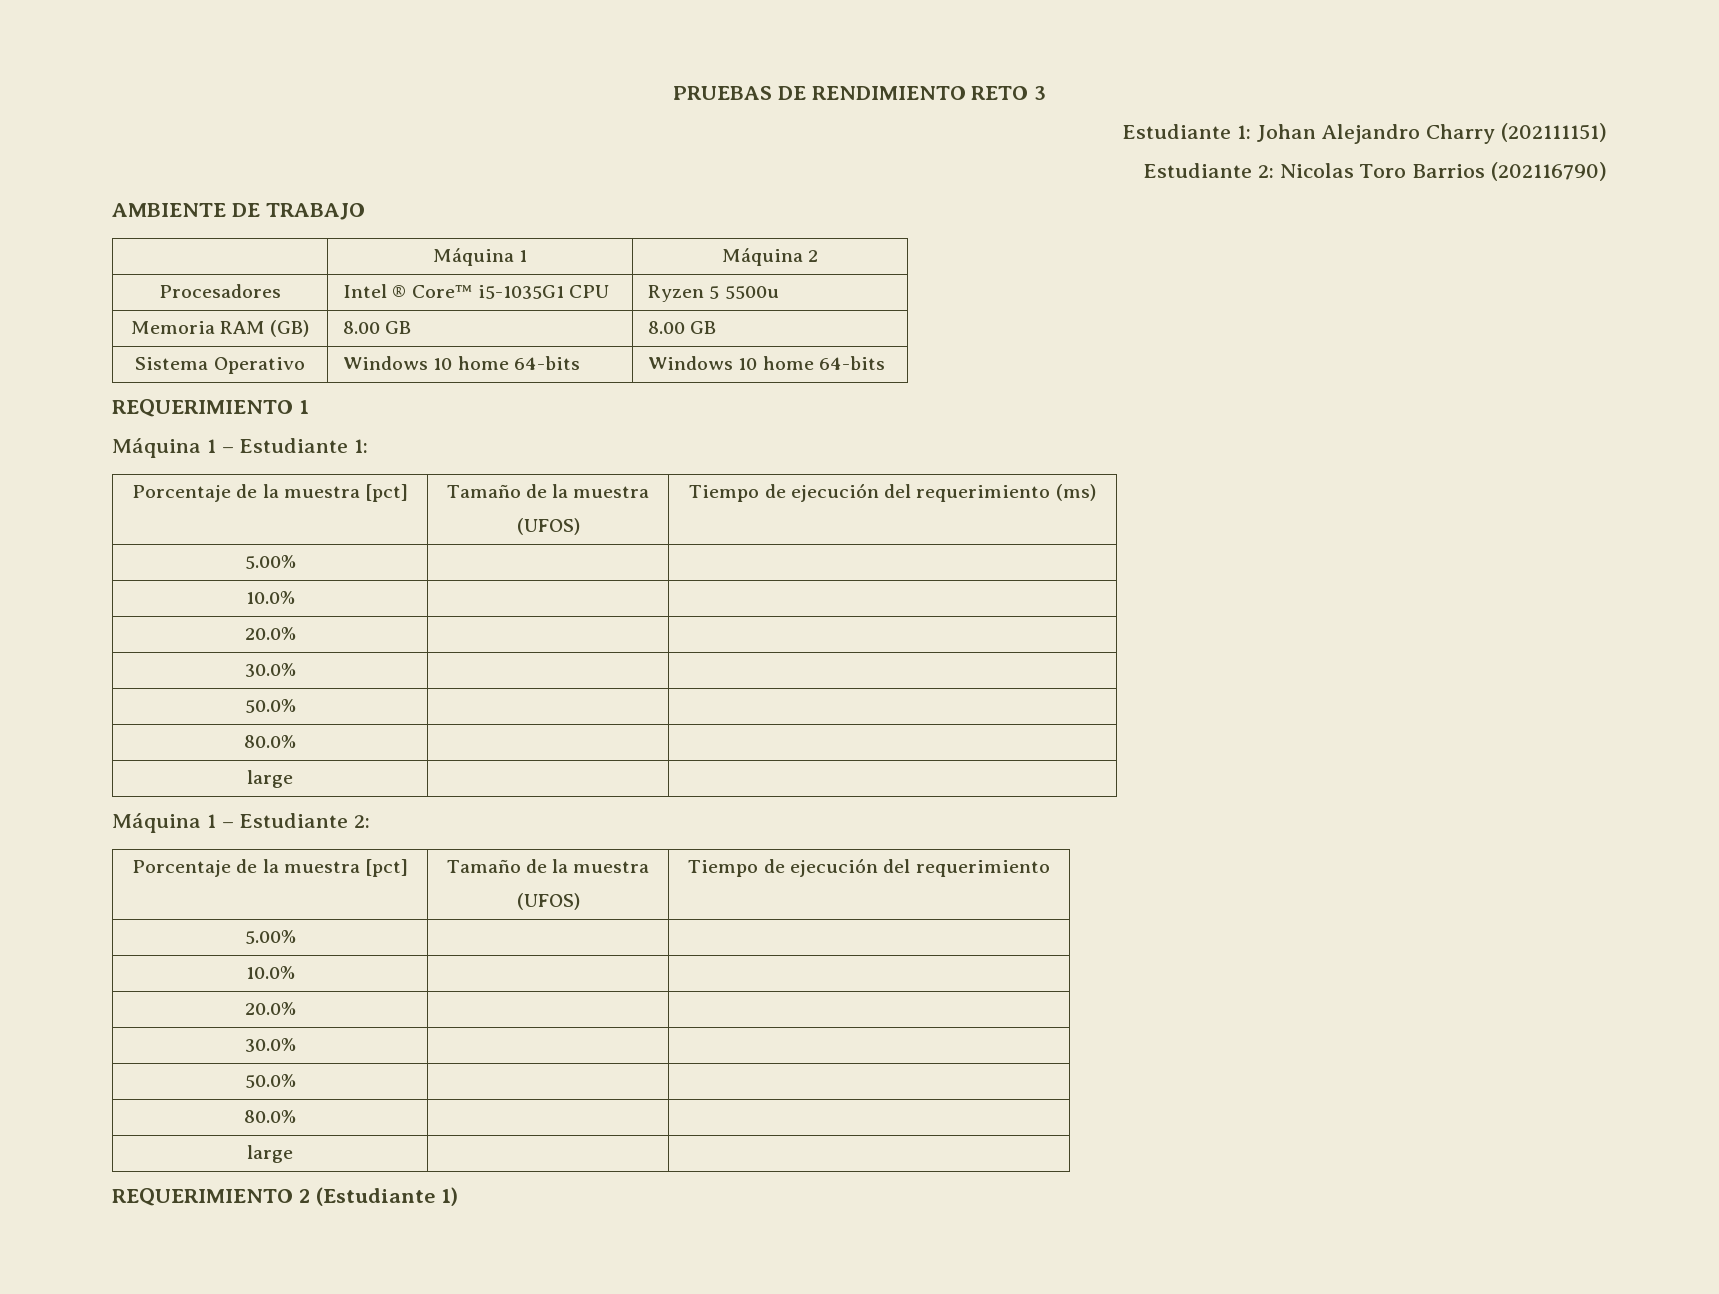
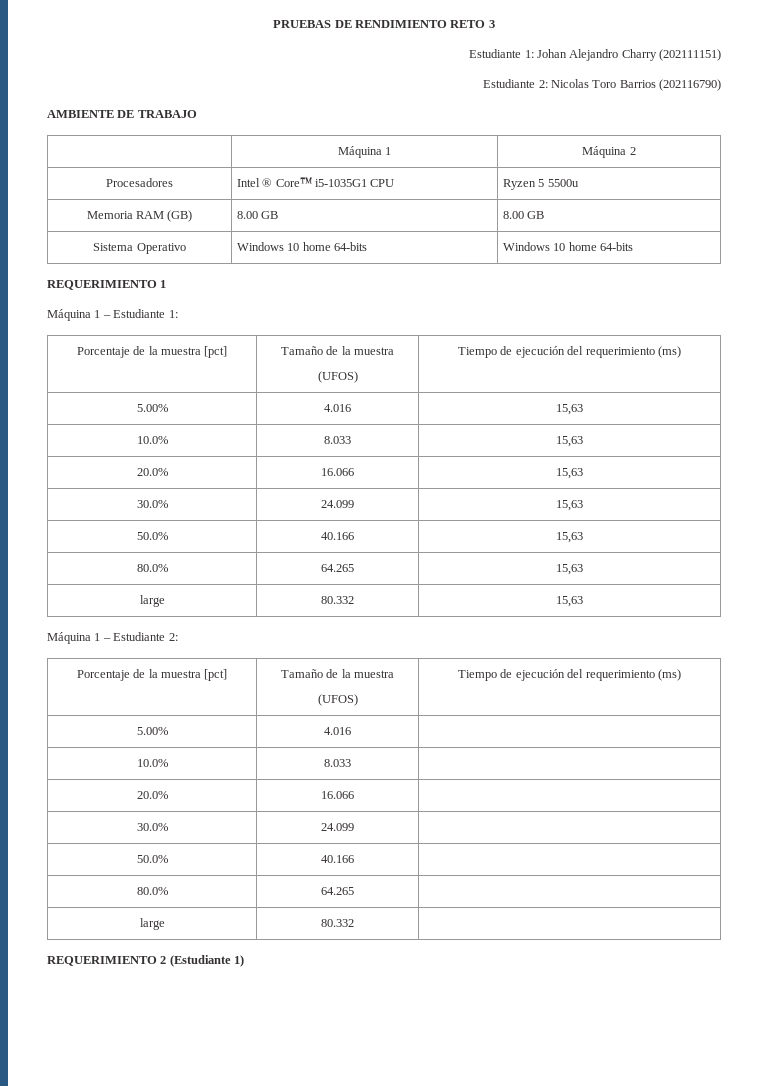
  Máquina 1 – Estudiante 1:
  Porcentaje de la muestra [pct] | Tamaño de la muestra
  (UFOS) | Tiempo de ejecución del requerimiento (ms)
- 5.00% | |
- 10.0% | |
- 20.0% | |
- 30.0% | |
- 50.0% | |
- 80.0% | |
- large | |
+ 5.00% | 4.016 | 15,63
+ 10.0% | 8.033 | 15,63
+ 20.0% | 16.066 | 15,63
+ 30.0% | 24.099 | 15,63
+ 50.0% | 40.166 | 15,63
+ 80.0% | 64.265 | 15,63
+ large | 80.332 | 15,63
  Máquina 1 – Estudiante 2:
  Porcentaje de la muestra [pct] | Tamaño de la muestra
- (UFOS) | Tiempo de ejecución del requerimiento
- 5.00% | |
- 10.0% | |
- 20.0% | |
- 30.0% | |
- 50.0% | |
- 80.0% | |
- large | |
+ (UFOS) | Tiempo de ejecución del requerimiento (ms)
+ 5.00% | 4.016 |
+ 10.0% | 8.033 |
+ 20.0% | 16.066 |
+ 30.0% | 24.099 |
+ 50.0% | 40.166 |
+ 80.0% | 64.265 |
+ large | 80.332 |

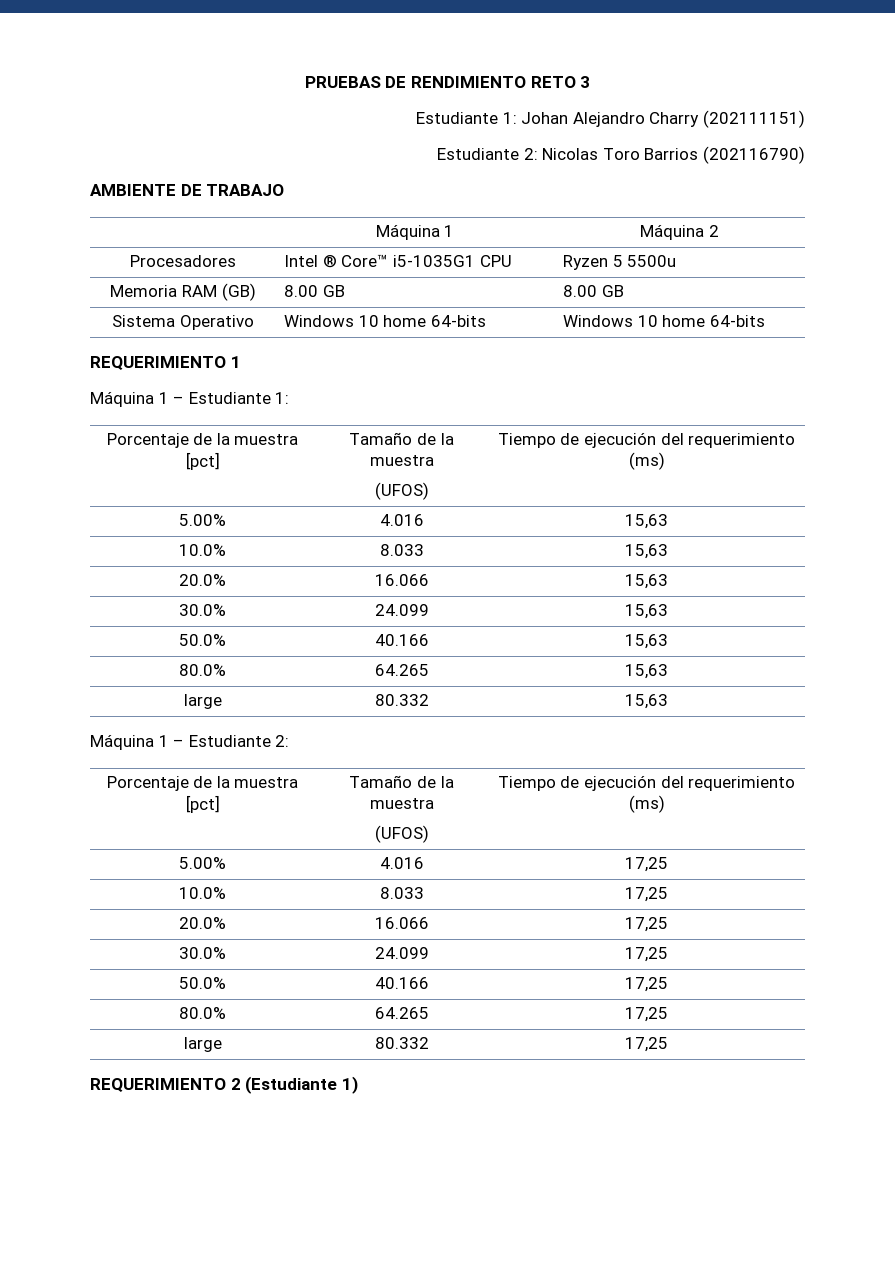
  Máquina 1 – Estudiante 2:
  Porcentaje de la muestra [pct] | Tamaño de la muestra
  (UFOS) | Tiempo de ejecución del requerimiento (ms)
- 5.00% | 4.016 |
- 10.0% | 8.033 |
- 20.0% | 16.066 |
- 30.0% | 24.099 |
- 50.0% | 40.166 |
- 80.0% | 64.265 |
- large | 80.332 |
+ 5.00% | 4.016 | 17,25
+ 10.0% | 8.033 | 17,25
+ 20.0% | 16.066 | 17,25
+ 30.0% | 24.099 | 17,25
+ 50.0% | 40.166 | 17,25
+ 80.0% | 64.265 | 17,25
+ large | 80.332 | 17,25

